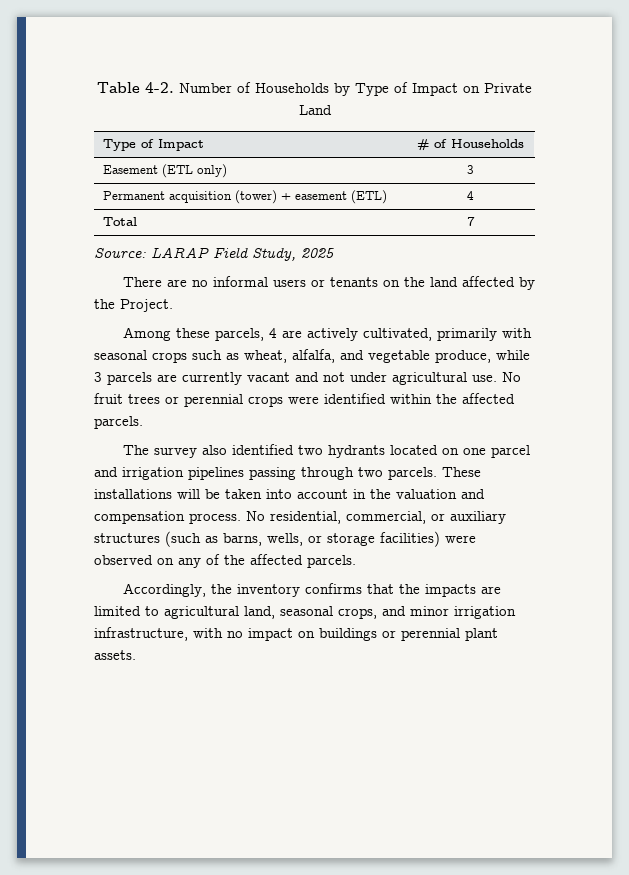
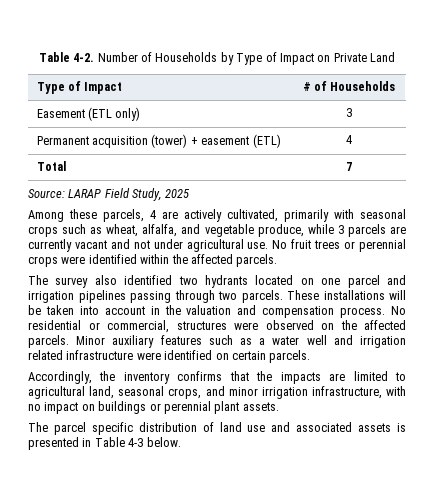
- There are no informal users or tenants on the land affected by the Project.
- No residential, commercial, or auxiliary structures (such as barns, wells, or storage facilities) were observed on any of the affected parcels.
+ No residential or commercial, structures were observed on the affected parcels. Minor auxiliary features such as a water well and irrigation related infrastructure were identified on certain parcels.
+ The parcel specific distribution of land use and associated assets is presented in Table 4-3 below.

